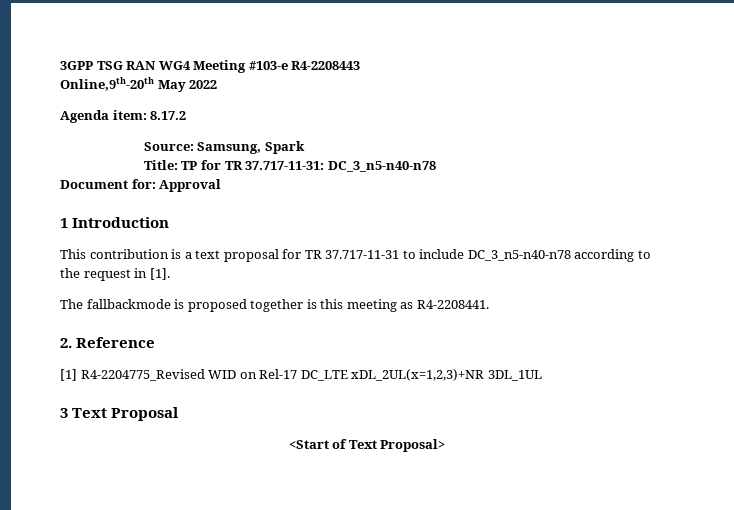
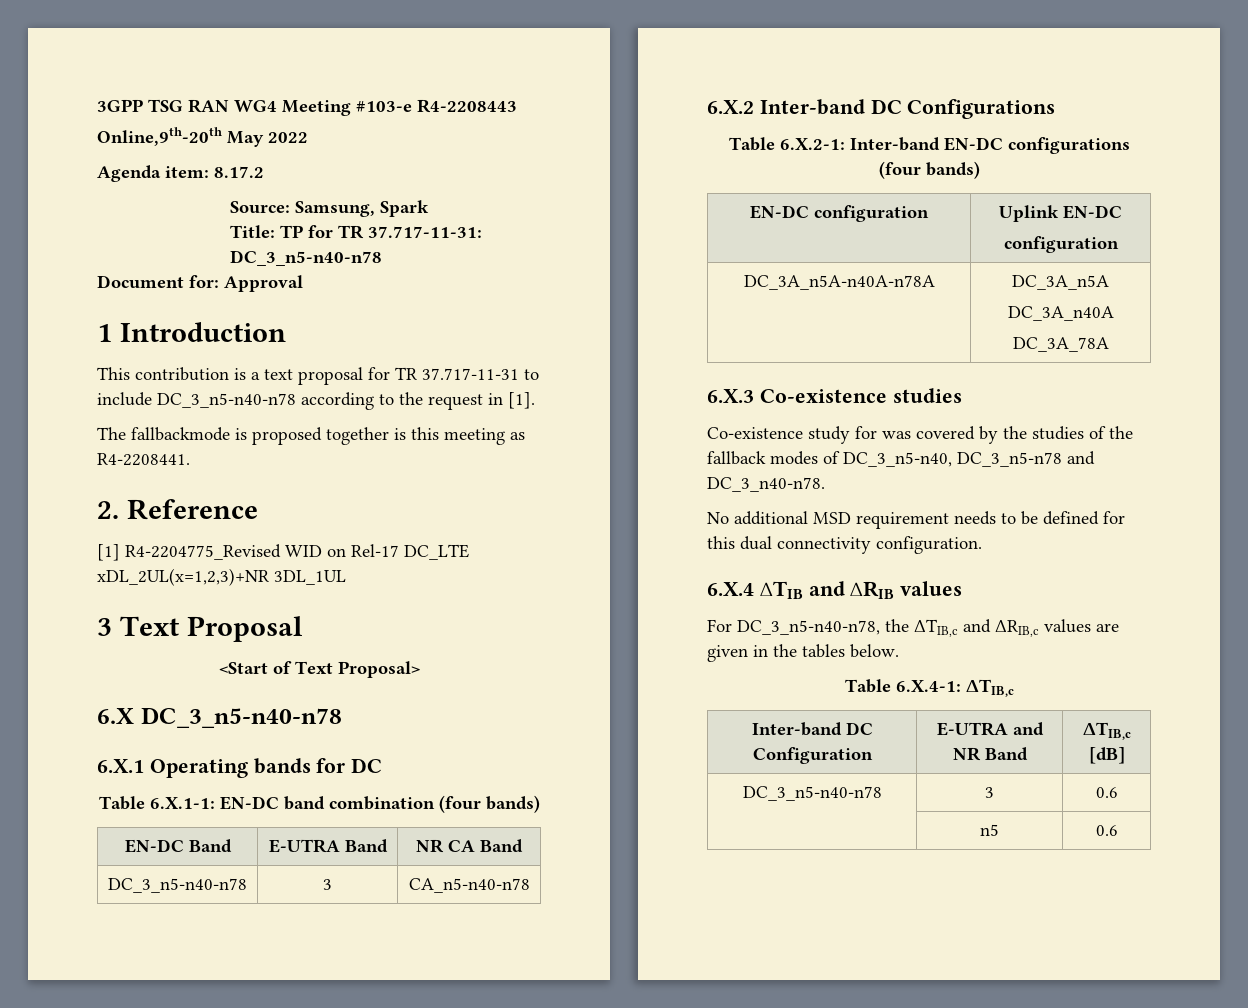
+ 6.X DC_3_n5-n40-n78
+ 6.X.1 Operating bands for DC
+ Table 6.X.1-1: EN-DC band combination (four bands)
+ EN-DC Band | E-UTRA Band | NR CA Band
+ DC_3_n5-n40-n78 | 3 | CA_n5-n40-n78
+ 6.X.2 Inter-band DC Configurations
+ Table 6.X.2-1: Inter-band EN-DC configurations (four bands)
+ EN-DC configuration | Uplink EN-DC
+ configuration
+ DC_3A_n5A-n40A-n78A | DC_3A_n5A
+ DC_3A_n40A
+ DC_3A_78A
+ 6.X.3 Co-existence studies
+ Co-existence study for was covered by the studies of the fallback modes of DC_3_n5-n40, DC_3_n5-n78 and DC_3_n40-n78.
+ No additional MSD requirement needs to be defined for this dual connectivity configuration.
+ 6.X.4 ∆TIB and ∆RIB values
+ For DC_3_n5-n40-n78, the ΔTIB,c and ΔRIB,c values are given in the tables below.
+ Table 6.X.4-1: ΔTIB,c
+ Inter-band DC Configuration | E-UTRA and NR Band | ΔTIB,c [dB]
+ DC_3_n5-n40-n78 | 3 | 0.6
+ | n5 | 0.6

